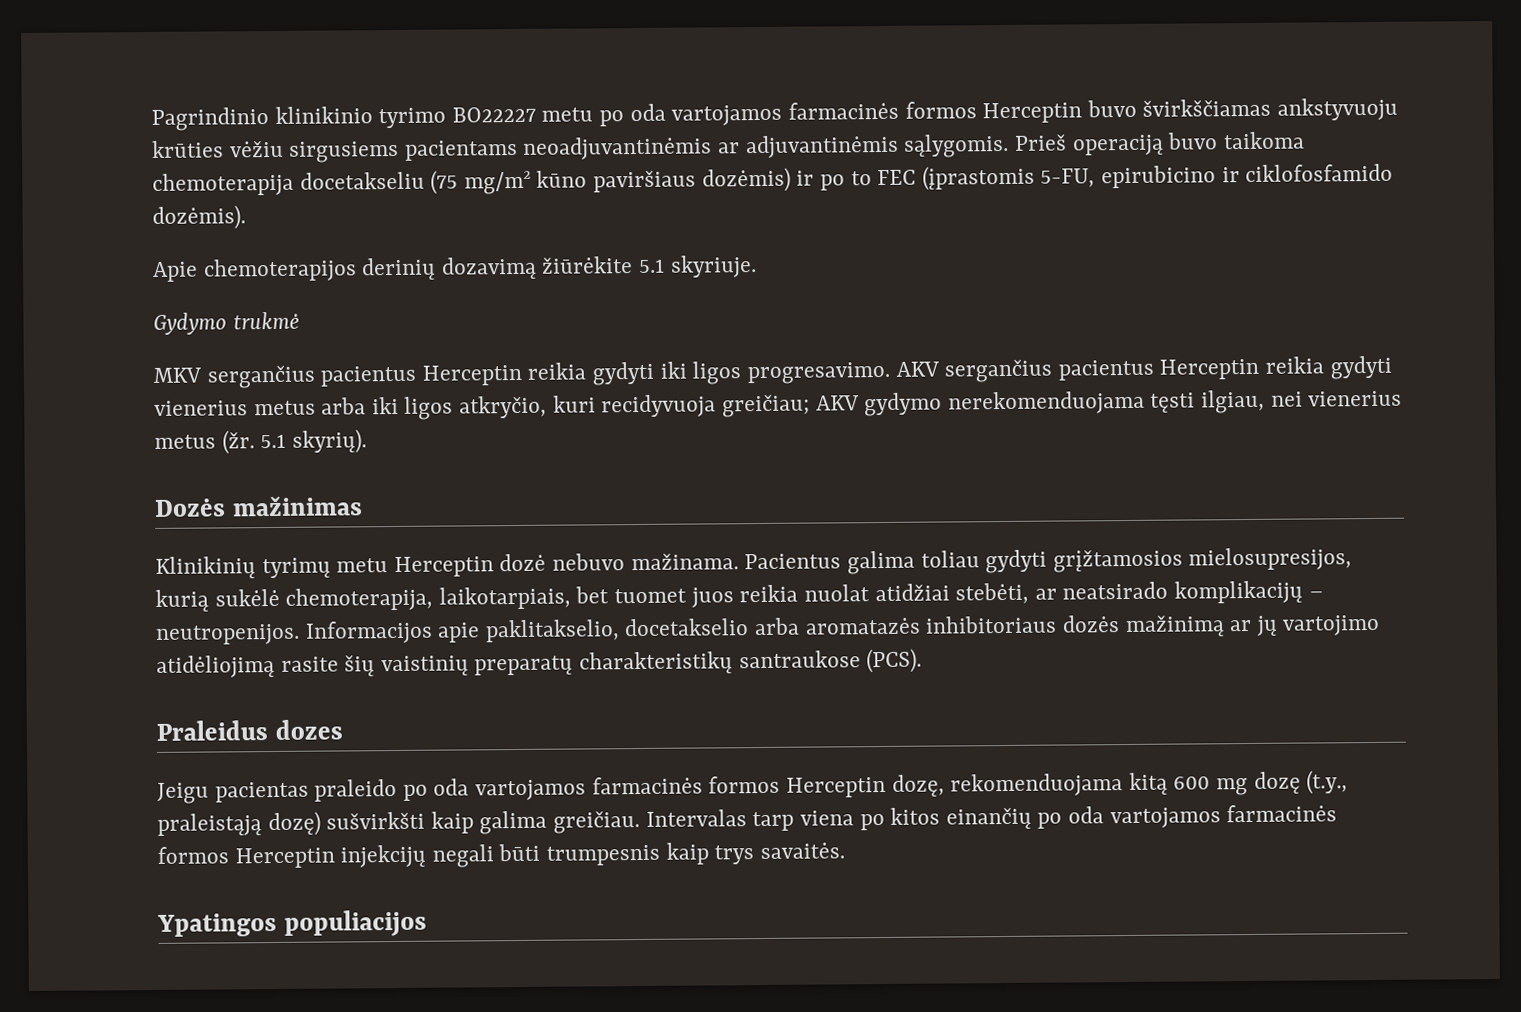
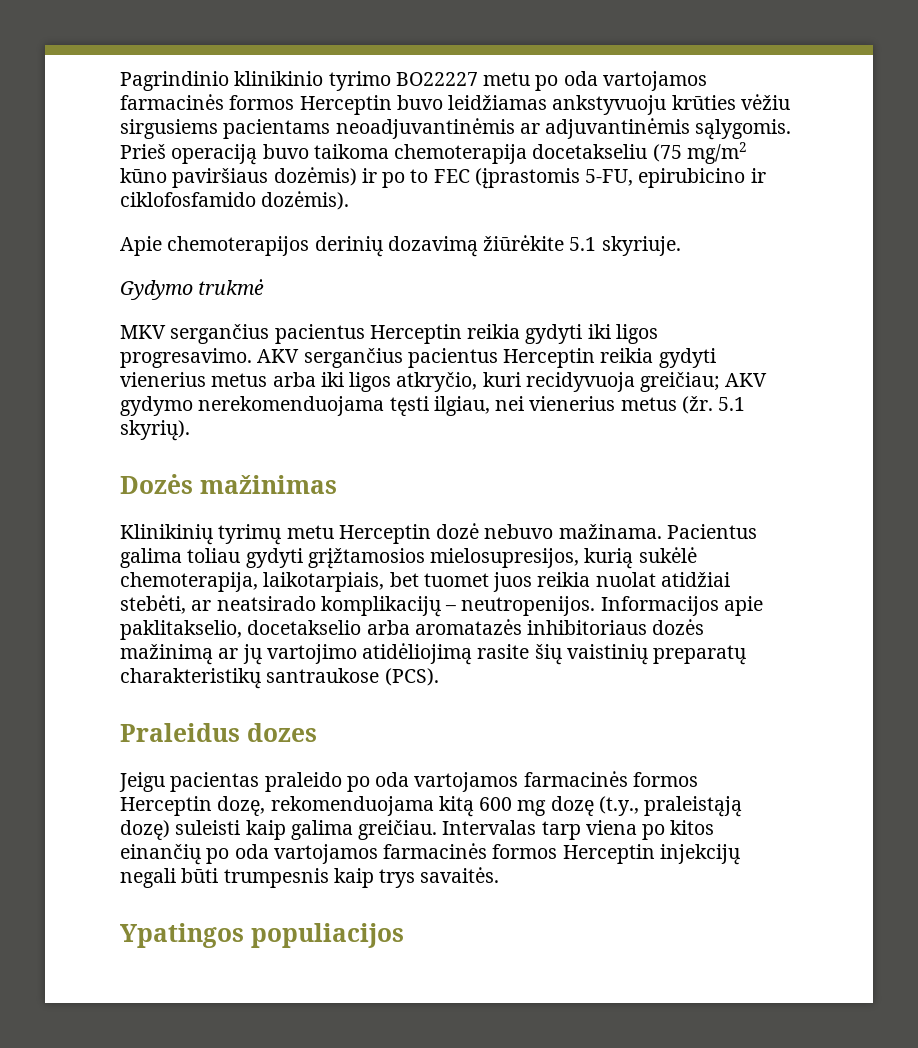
- Pagrindinio klinikinio tyrimo BO22227 metu po oda vartojamos farmacinės formos Herceptin buvo švirkščiamas ankstyvuoju krūties vėžiu sirgusiems pacientams neoadjuvantinėmis ar adjuvantinėmis sąlygomis.
+ Pagrindinio klinikinio tyrimo BO22227 metu po oda vartojamos farmacinės formos Herceptin buvo leidžiamas ankstyvuoju krūties vėžiu sirgusiems pacientams neoadjuvantinėmis ar adjuvantinėmis sąlygomis.
- Jeigu pacientas praleido po oda vartojamos farmacinės formos Herceptin dozę, rekomenduojama kitą 600 mg dozę (t.y., praleistąją dozę) sušvirkšti kaip galima greičiau.
+ Jeigu pacientas praleido po oda vartojamos farmacinės formos Herceptin dozę, rekomenduojama kitą 600 mg dozę (t.y., praleistąją dozę) suleisti kaip galima greičiau.

